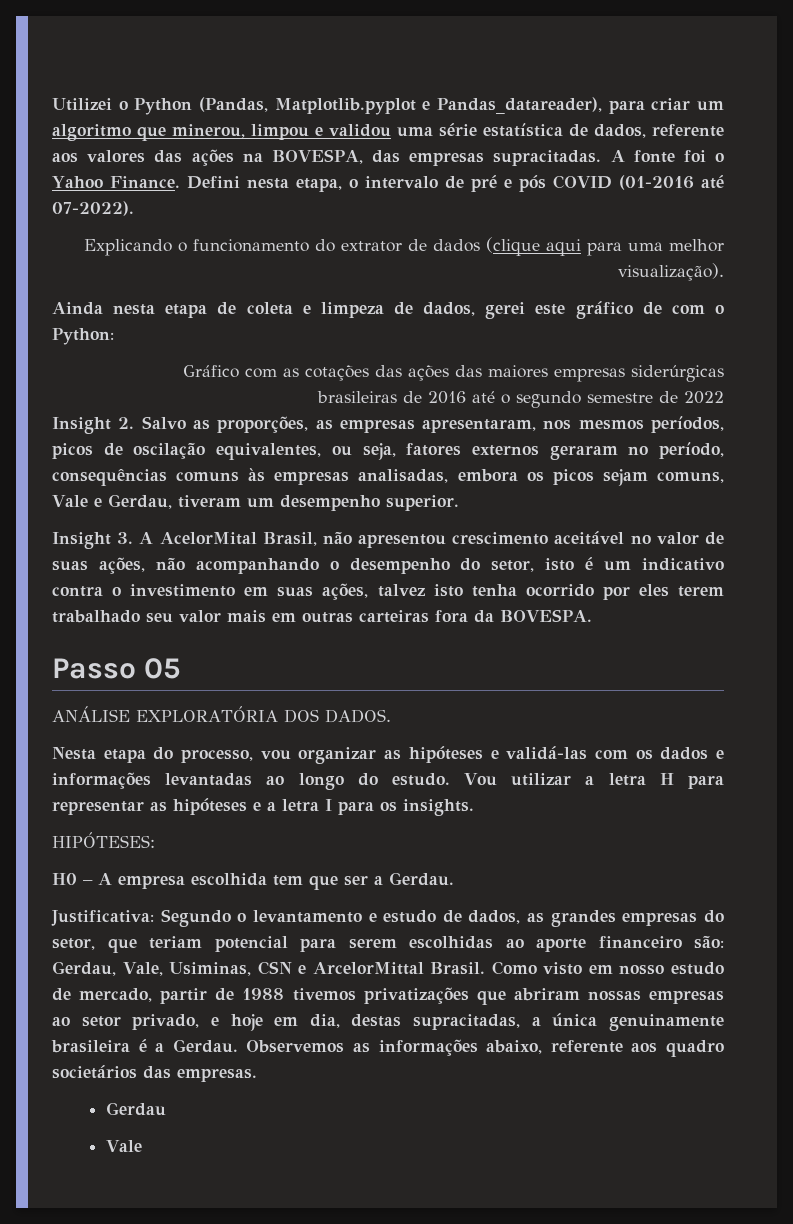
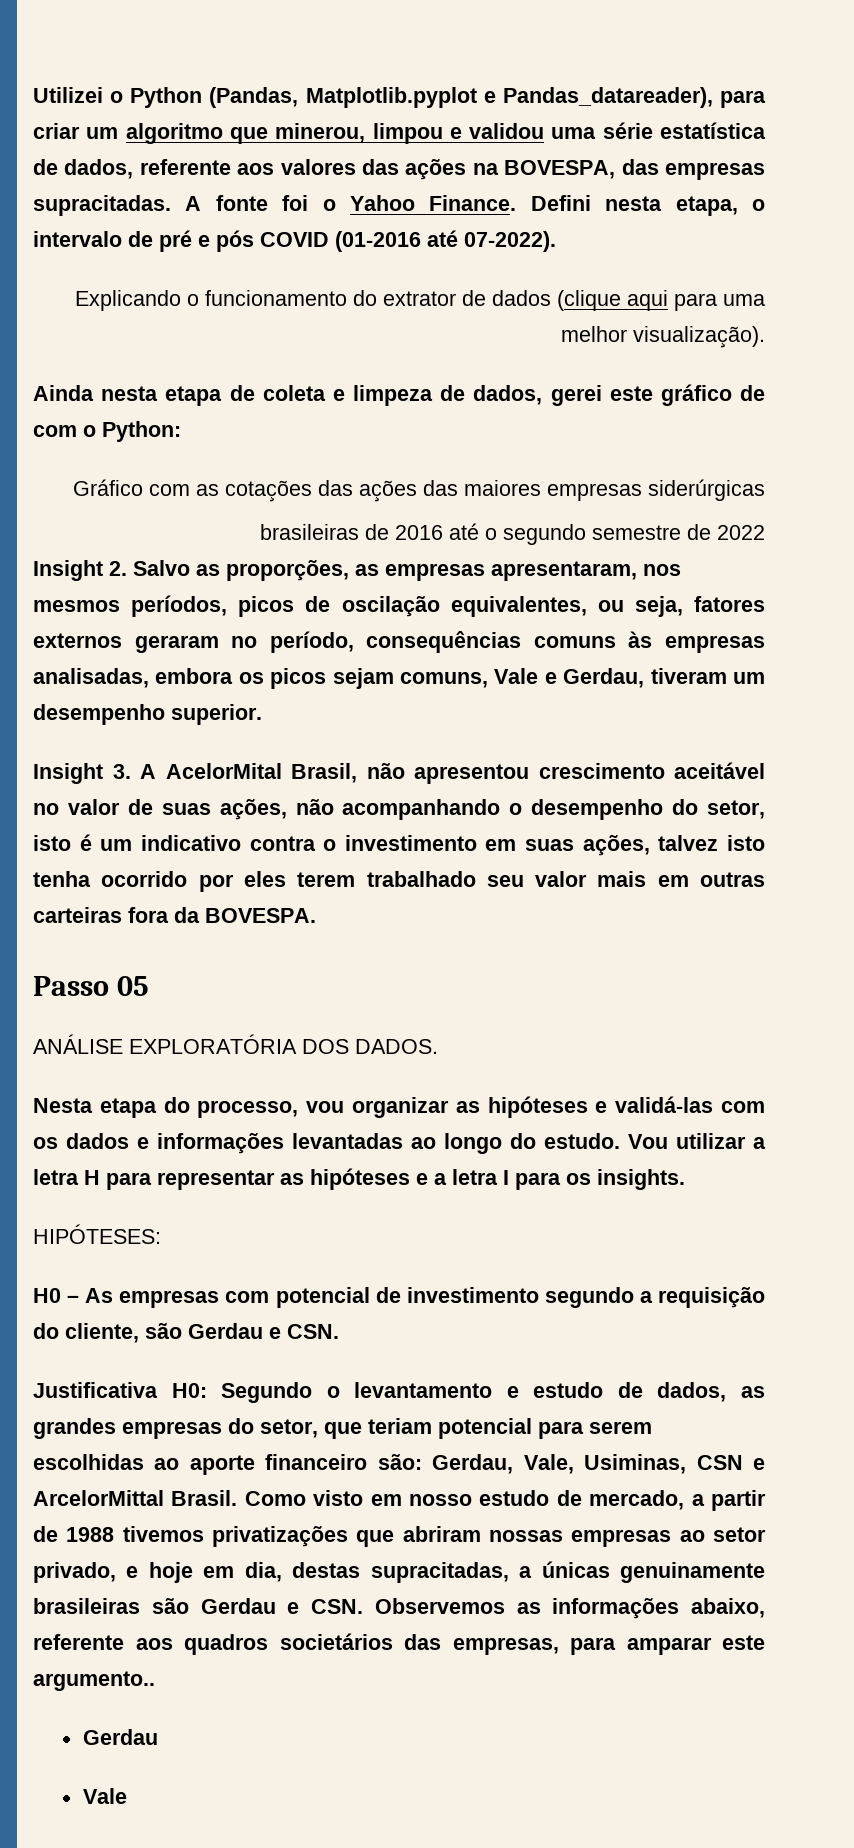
- H0 – A empresa escolhida tem que ser a Gerdau.
- Justificativa: Segundo o levantamento e estudo de dados, as grandes empresas do setor, que teriam potencial para serem escolhidas ao aporte financeiro são: Gerdau, Vale, Usiminas, CSN e ArcelorMittal Brasil.
+ H0 – As empresas com potencial de investimento segundo a requisição do cliente, são Gerdau e CSN.
+ Justificativa H0: Segundo o levantamento e estudo de dados, as grandes empresas do setor, que teriam potencial para serem escolhidas ao aporte financeiro são: Gerdau, Vale, Usiminas, CSN e ArcelorMittal Brasil.
- Como visto em nosso estudo de mercado, partir de 1988 tivemos privatizações que abriram nossas empresas ao setor privado, e hoje em dia, destas supracitadas, a única genuinamente brasileira é a Gerdau. Observemos as informações abaixo, referente aos quadro societários das empresas.
+ Como visto em nosso estudo de mercado, a partir de 1988 tivemos privatizações que abriram nossas empresas ao setor privado, e hoje em dia, destas supracitadas, a únicas genuinamente brasileiras são Gerdau e CSN. Observemos as informações abaixo, referente aos quadros societários das empresas, para amparar este argumento..

